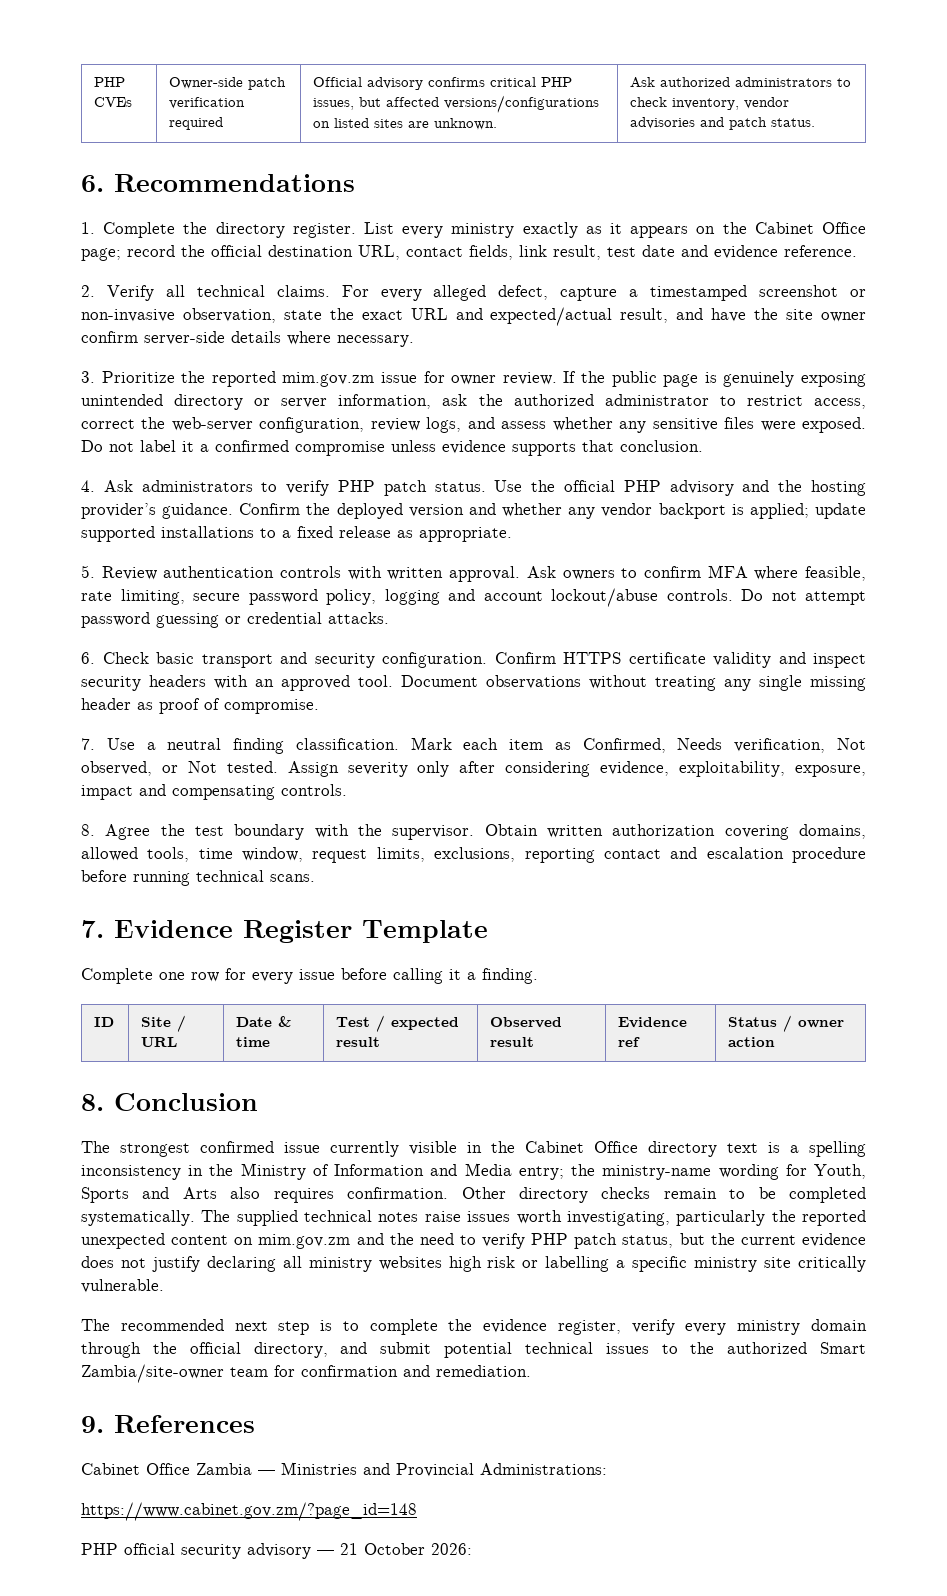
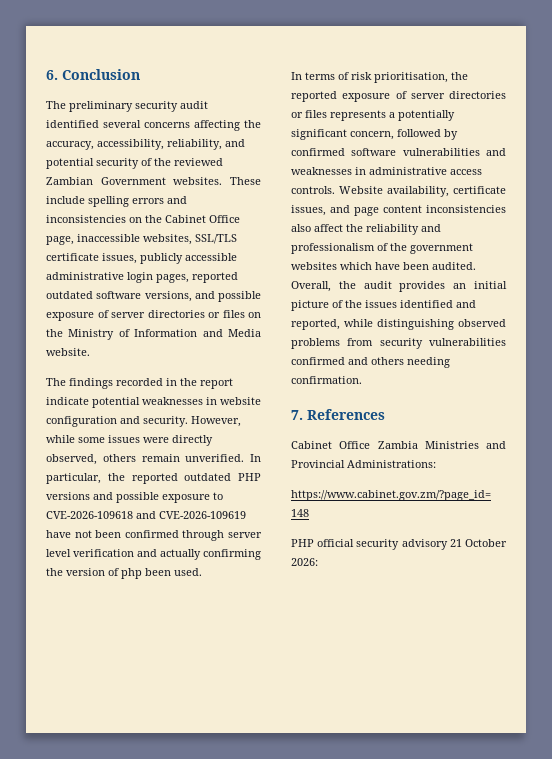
- PHP CVEs | Owner-side patch verification required | Official advisory confirms critical PHP issues, but affected versions/configurations on listed sites are unknown. | Ask authorized administrators to check inventory, vendor advisories and patch status.
- 6. Recommendations
- 1. Complete the directory register. List every ministry exactly as it appears on the Cabinet Office page; record the official destination URL, contact fields, link result, test date and evidence reference.
- 2. Verify all technical claims. For every alleged defect, capture a timestamped screenshot or non-invasive observation, state the exact URL and expected/actual result, and have the site owner confirm server-side details where necessary.
- 3. Prioritize the reported mim.gov.zm issue for owner review. If the public page is genuinely exposing unintended directory or server information, ask the authorized administrator to restrict access, correct the web-server configuration, review logs, and assess whether any sensitive files were exposed. Do not label it a confirmed compromise unless evidence supports that conclusion.
- 4. Ask administrators to verify PHP patch status. Use the official PHP advisory and the hosting provider’s guidance. Confirm the deployed version and whether any vendor backport is applied; update supported installations to a fixed release as appropriate.
- 5. Review authentication controls with written approval. Ask owners to confirm MFA where feasible, rate limiting, secure password policy, logging and account lockout/abuse controls. Do not attempt password guessing or credential attacks.
- 6. Check basic transport and security configuration. Confirm HTTPS certificate validity and inspect security headers with an approved tool. Document observations without treating any single missing header as proof of compromise.
- 7. Use a neutral finding classification. Mark each item as Confirmed, Needs verification, Not observed, or Not tested. Assign severity only after considering evidence, exploitability, exposure, impact and compensating controls.
- 8. Agree the test boundary with the supervisor. Obtain written authorization covering domains, allowed tools, time window, request limits, exclusions, reporting contact and escalation procedure before running technical scans.
- 7. Evidence Register Template
- Complete one row for every issue before calling it a finding.
- ID | Site / URL | Date & time | Test / expected result | Observed result | Evidence ref | Status / owner action
- 8. Conclusion
- The strongest confirmed issue currently visible in the Cabinet Office directory text is a spelling inconsistency in the Ministry of Information and Media entry; the ministry-name wording for Youth, Sports and Arts also requires confirmation. Other directory checks remain to be completed systematically. The supplied technical notes raise issues worth investigating, particularly the reported unexpected content on mim.gov.zm and the need to verify PHP patch status, but the current evidence does not justify declaring all ministry websites high risk or labelling a specific ministry site critically vulnerable.
- The recommended next step is to complete the evidence register, verify every ministry domain through the official directory, and submit potential technical issues to the authorized Smart Zambia/site-owner team for confirmation and remediation.
- 9. References
+ 6. Conclusion
+ The preliminary security audit identified several concerns affecting the accuracy, accessibility, reliability, and potential security of the reviewed Zambian Government websites. These include spelling errors and inconsistencies on the Cabinet Office page, inaccessible websites, SSL/TLS certificate issues, publicly accessible administrative login pages, reported outdated software versions, and possible exposure of server directories or files on the Ministry of Information and Media website.
+ The findings recorded in the report indicate potential weaknesses in website configuration and security. However, while some issues were directly observed, others remain unverified. In particular, the reported outdated PHP versions and possible exposure to CVE-2026-109618 and CVE-2026-109619 have not been confirmed through server level verification and actually confirming the version of php been used.
+ In terms of risk prioritisation, the reported exposure of server directories or files represents a potentially significant concern, followed by confirmed software vulnerabilities and weaknesses in administrative access controls. Website availability, certificate issues, and page content inconsistencies also affect the reliability and professionalism of the government websites which have been audited. Overall, the audit provides an initial picture of the issues identified and reported, while distinguishing observed problems from security vulnerabilities confirmed and others needing confirmation.
+ 7. References
- Cabinet Office Zambia — Ministries and Provincial Administrations:
+ Cabinet Office Zambia Ministries and Provincial Administrations:
- PHP official security advisory — 21 October 2026:
+ PHP official security advisory 21 October 2026:

